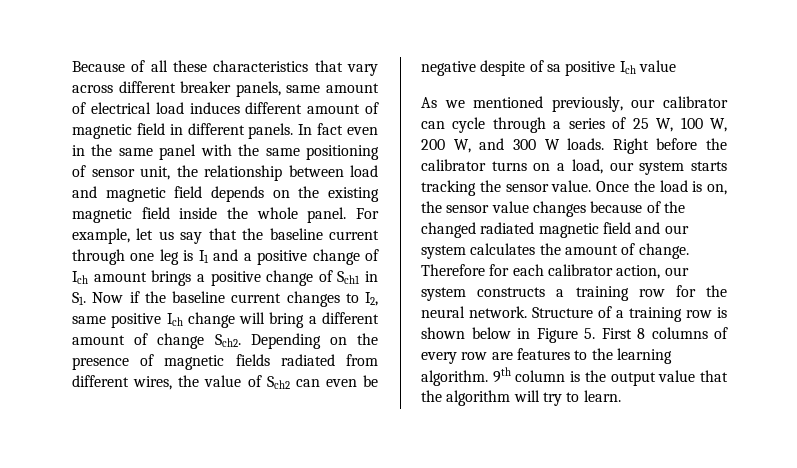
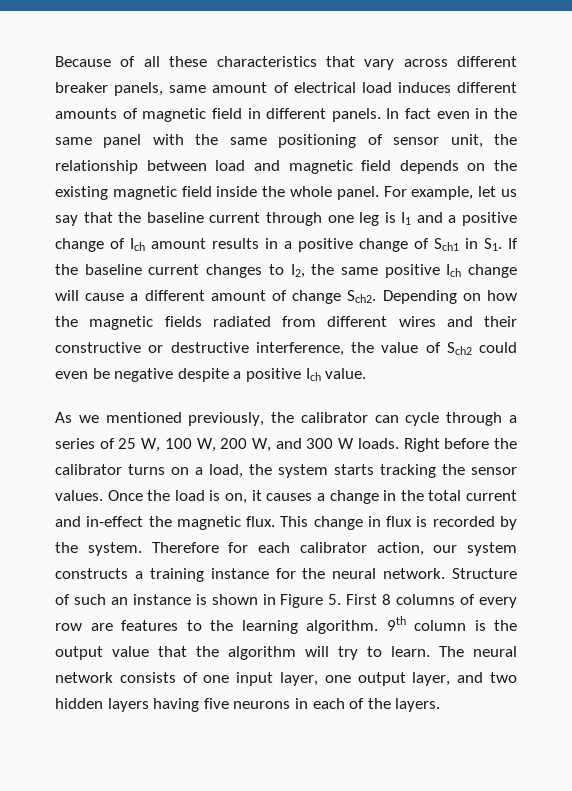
- Because of all these characteristics that vary across different breaker panels, same amount of electrical load induces different amount of magnetic field in different panels.
+ Because of all these characteristics that vary across different breaker panels, same amount of electrical load induces different amounts of magnetic field in different panels.
- For example, let us say that the baseline current through one leg is I1 and a positive change of Ich amount brings a positive change of Sch1 in S1. Now if the baseline current changes to I2, same positive Ich change will bring a different amount of change Sch2.
+ For example, let us say that the baseline current through one leg is I1 and a positive change of Ich amount results in a positive change of Sch1 in S1. If the baseline current changes to I2, the same positive Ich change will cause a different amount of change Sch2.
- Depending on the presence of magnetic fields radiated from different wires, the value of Sch2 can even be negative despite of sa positive Ich value
+ Depending on how the magnetic fields radiated from different wires and their constructive or destructive interference, the value of Sch2 could even be negative despite a positive Ich value.
- As we mentioned previously, our calibrator can cycle through a series of 25 W, 100 W, 200 W, and 300 W loads.
+ As we mentioned previously, the calibrator can cycle through a series of 25 W, 100 W, 200 W, and 300 W loads.
- Right before the calibrator turns on a load, our system starts tracking the sensor value.
+ Right before the calibrator turns on a load, the system starts tracking the sensor values.
- Once the load is on, the sensor value changes because of the changed radiated magnetic field and our system calculates the amount of change.
+ Once the load is on, it causes a change in the total current and in-effect the magnetic flux. This change in flux is recorded by the system.
- Therefore for each calibrator action, our system constructs a training row for the neural network.
+ Therefore for each calibrator action, our system constructs a training instance for the neural network.
- Structure of a training row is shown below in Figure 5. First 8 columns of every row are features to the learning algorithm.
+ Structure of such an instance is shown in Figure 5. First 8 columns of every row are features to the learning algorithm.
+ The neural network consists of one input layer, one output layer, and two hidden layers having five neurons in each of the layers.

